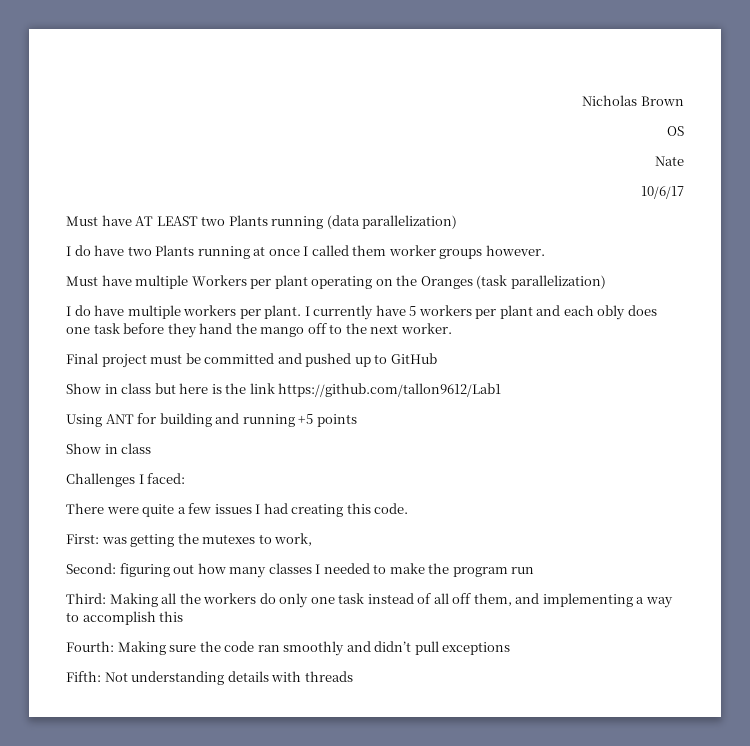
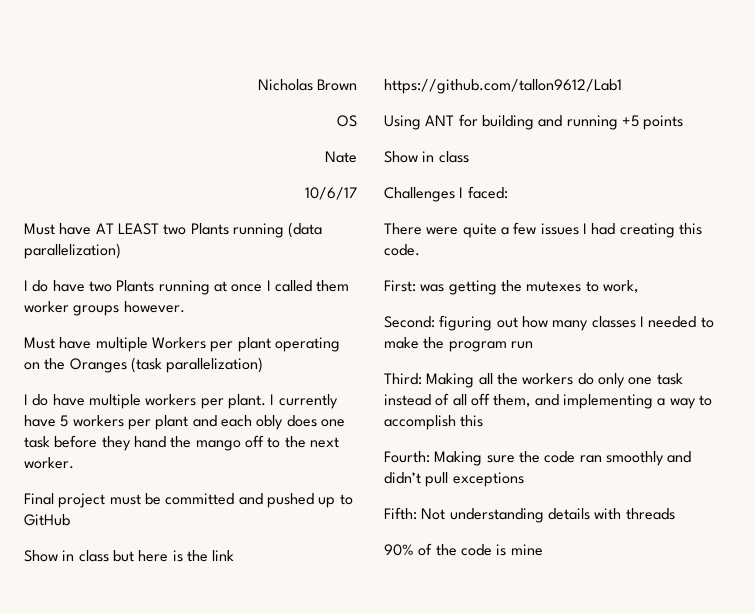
+ 90% of the code is mine

